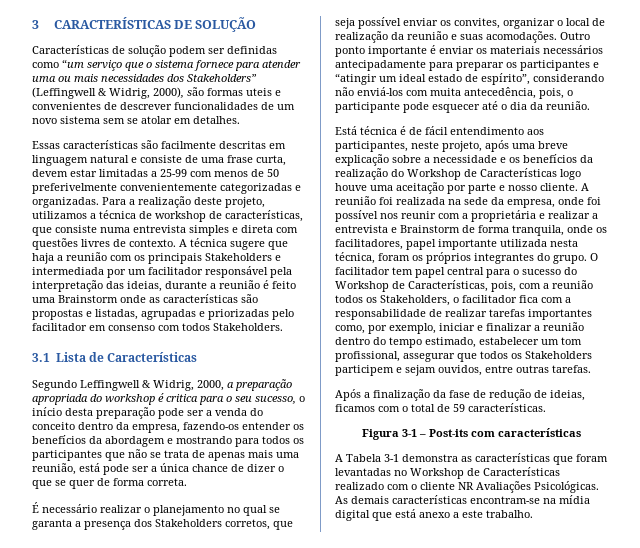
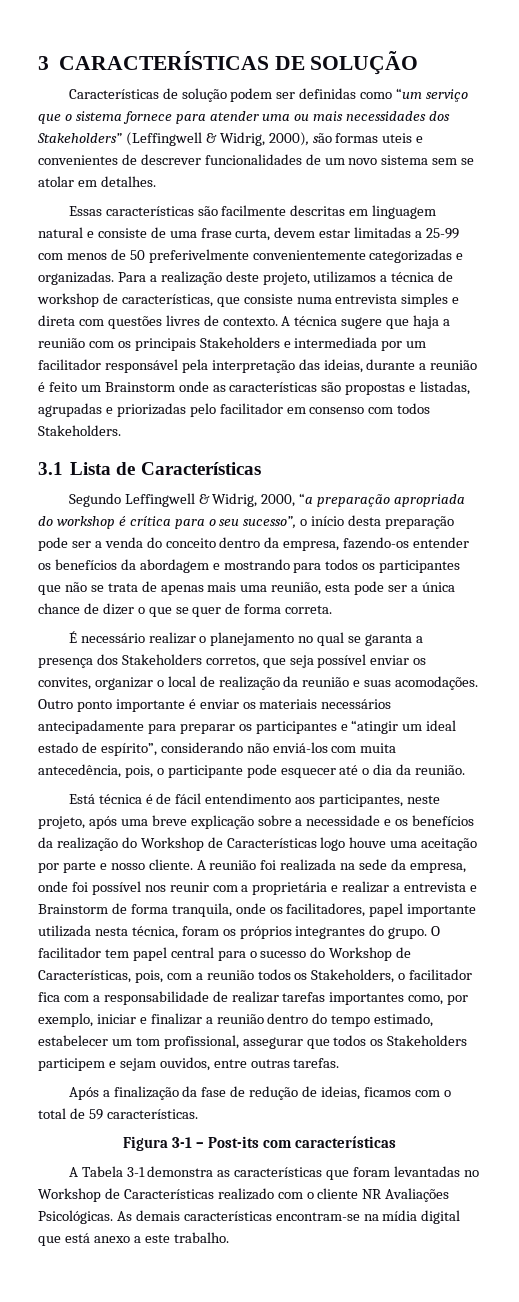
- A técnica sugere que haja a reunião com os principais Stakeholders e intermediada por um facilitador responsável pela interpretação das ideias, durante a reunião é feito uma Brainstorm onde as características são propostas e listadas, agrupadas e priorizadas pelo facilitador em consenso com todos Stakeholders.
+ A técnica sugere que haja a reunião com os principais Stakeholders e intermediada por um facilitador responsável pela interpretação das ideias, durante a reunião é feito um Brainstorm onde as características são propostas e listadas, agrupadas e priorizadas pelo facilitador em consenso com todos Stakeholders.
- Segundo Leffingwell & Widrig, 2000, a preparação apropriada do workshop é critica para o seu sucesso, o início desta preparação pode ser a venda do conceito dentro da empresa, fazendo-os entender os benefícios da abordagem e mostrando para todos os participantes que não se trata de apenas mais uma reunião, está pode ser a única chance de dizer o que se quer de forma correta.
+ Segundo Leffingwell & Widrig, 2000, “a preparação apropriada do workshop é crítica para o seu sucesso”, o início desta preparação pode ser a venda do conceito dentro da empresa, fazendo-os entender os benefícios da abordagem e mostrando para todos os participantes que não se trata de apenas mais uma reunião, esta pode ser a única chance de dizer o que se quer de forma correta.

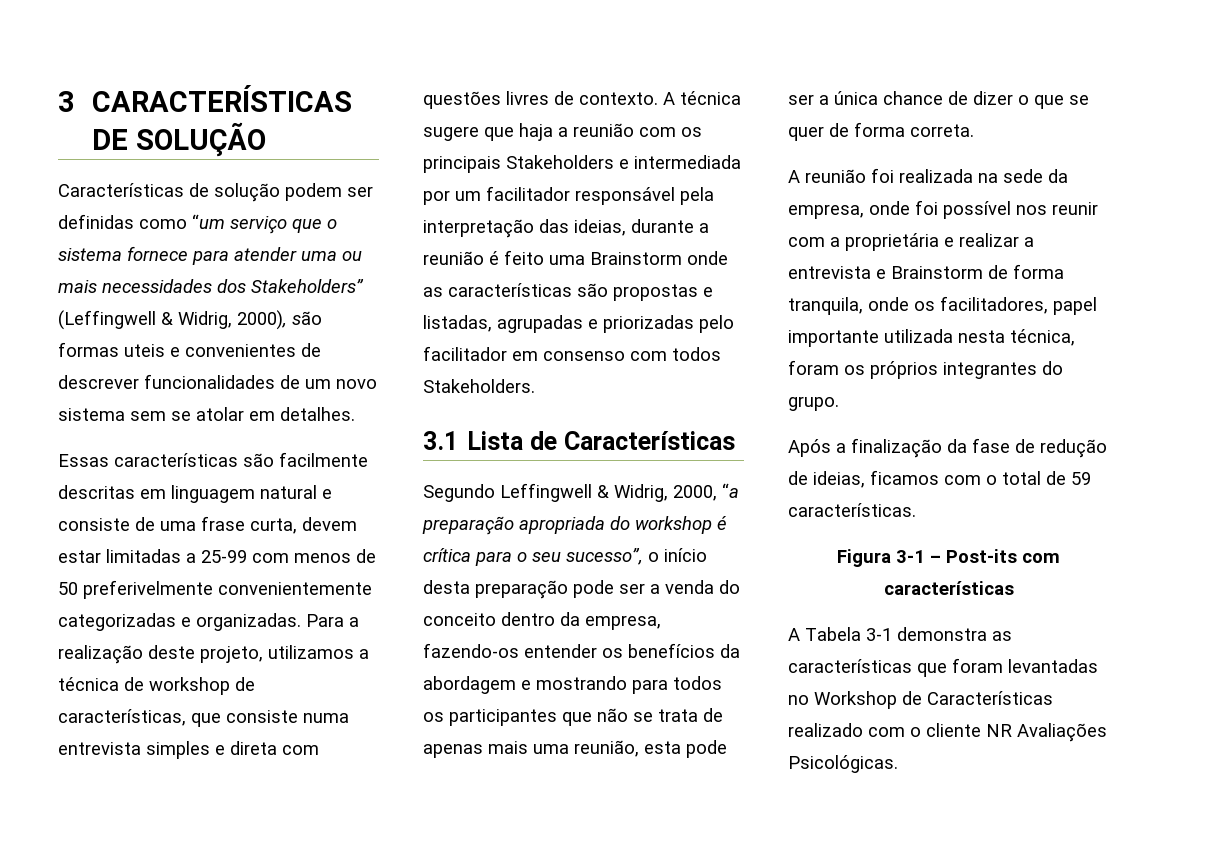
- A técnica sugere que haja a reunião com os principais Stakeholders e intermediada por um facilitador responsável pela interpretação das ideias, durante a reunião é feito um Brainstorm onde as características são propostas e listadas, agrupadas e priorizadas pelo facilitador em consenso com todos Stakeholders.
+ A técnica sugere que haja a reunião com os principais Stakeholders e intermediada por um facilitador responsável pela interpretação das ideias, durante a reunião é feito uma Brainstorm onde as características são propostas e listadas, agrupadas e priorizadas pelo facilitador em consenso com todos Stakeholders.
- É necessário realizar o planejamento no qual se garanta a presença dos Stakeholders corretos, que seja possível enviar os convites, organizar o local de realização da reunião e suas acomodações. Outro ponto importante é enviar os materiais necessários antecipadamente para preparar os participantes e “atingir um ideal estado de espírito”, considerando não enviá-los com muita antecedência, pois, o participante pode esquecer até o dia da reunião.
- Está técnica é de fácil entendimento aos participantes, neste projeto, após uma breve explicação sobre a necessidade e os benefícios da realização do Workshop de Características logo houve uma aceitação por parte e nosso cliente.
- O facilitador tem papel central para o sucesso do Workshop de Características, pois, com a reunião todos os Stakeholders, o facilitador fica com a responsabilidade de realizar tarefas importantes como, por exemplo, iniciar e finalizar a reunião dentro do tempo estimado, estabelecer um tom profissional, assegurar que todos os Stakeholders participem e sejam ouvidos, entre outras tarefas.
- As demais características encontram-se na mídia digital que está anexo a este trabalho.

